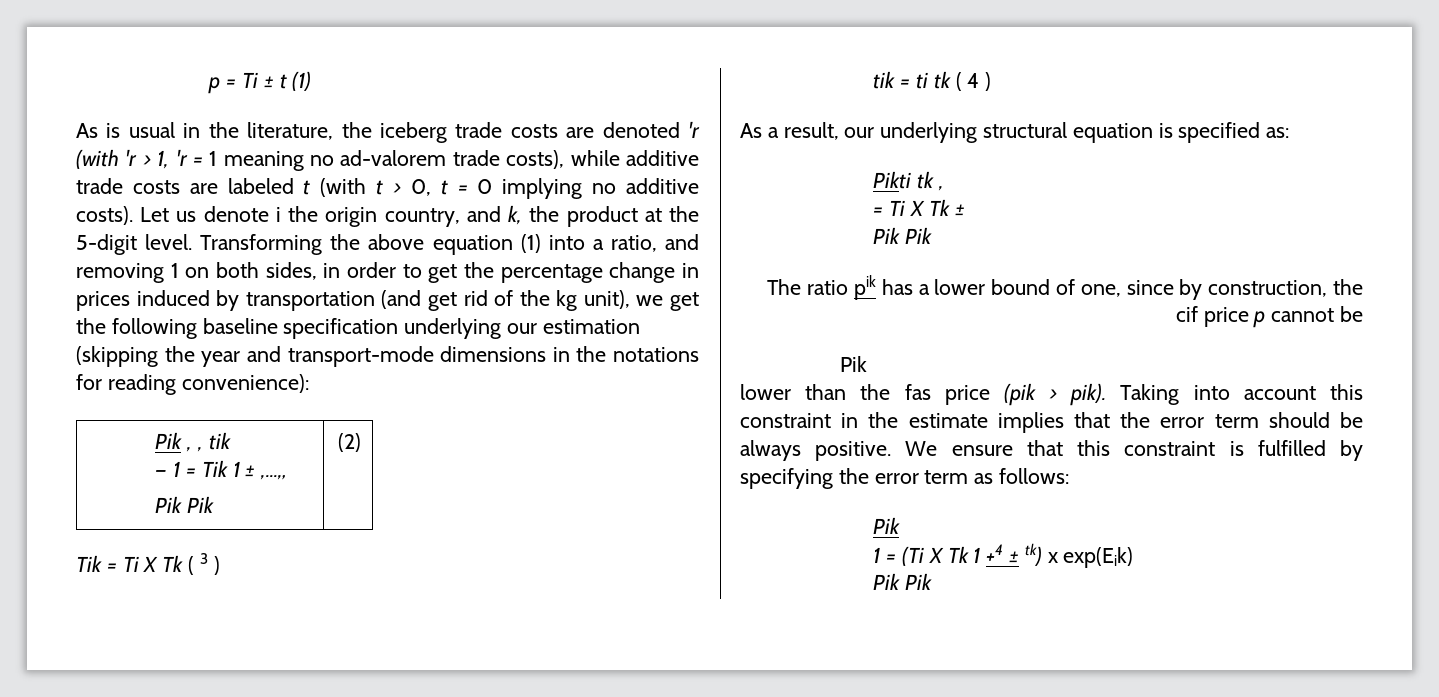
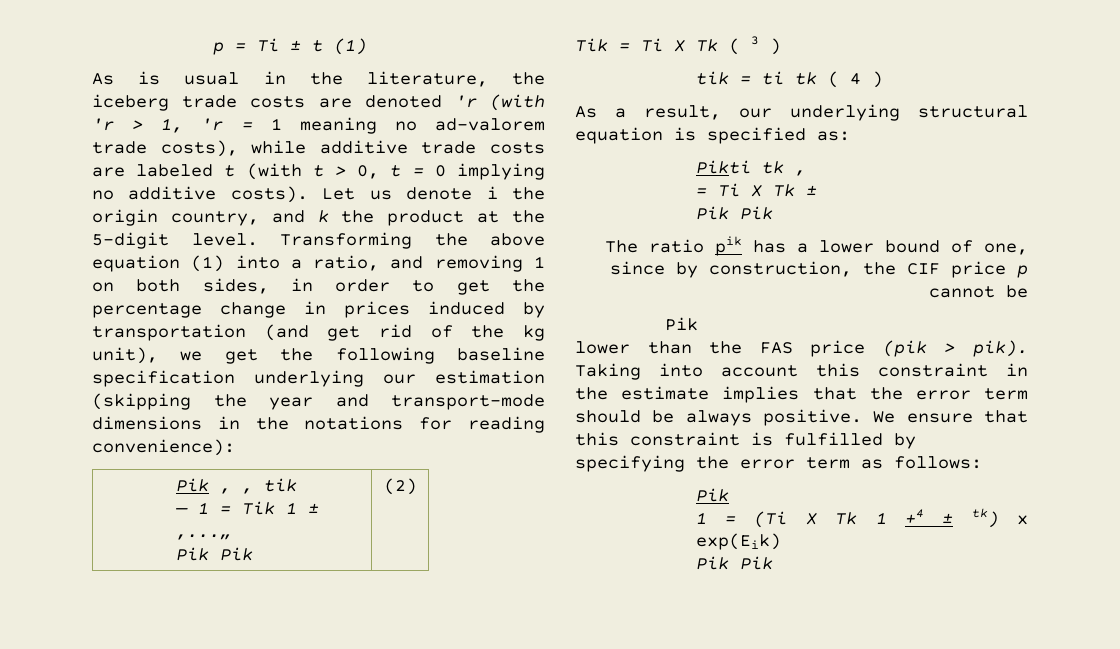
- Let us denote i the origin country, and k, the product at the 5-digit level.
+ Let us denote i the origin country, and k the product at the 5-digit level.
- The ratio pik has a lower bound of one, since by construction, the cif price p cannot be
+ The ratio pik has a lower bound of one, since by construction, the CIF price p cannot be
- lower than the fas price (pik > pik).
+ lower than the FAS price (pik > pik).

